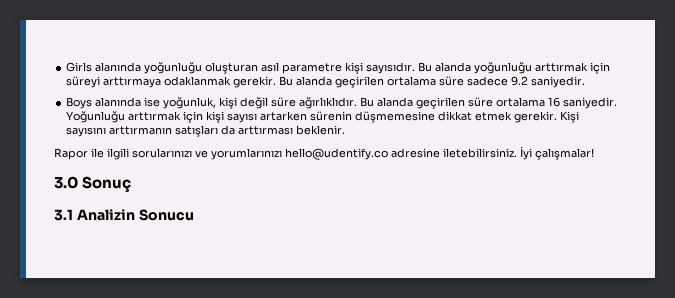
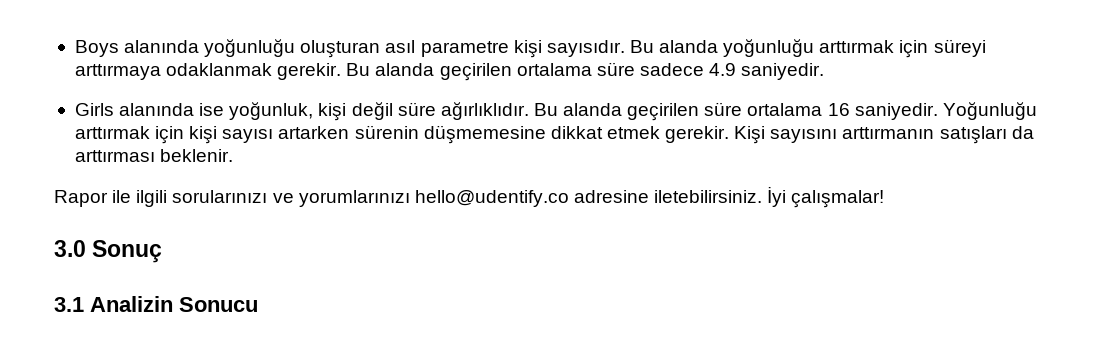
- Girls alanında yoğunluğu oluşturan asıl parametre kişi sayısıdır.
+ Boys alanında yoğunluğu oluşturan asıl parametre kişi sayısıdır.
- Bu alanda geçirilen ortalama süre sadece 9.2 saniyedir.
+ Bu alanda geçirilen ortalama süre sadece 4.9 saniyedir.
- Boys alanında ise yoğunluk, kişi değil süre ağırlıklıdır.
+ Girls alanında ise yoğunluk, kişi değil süre ağırlıklıdır.

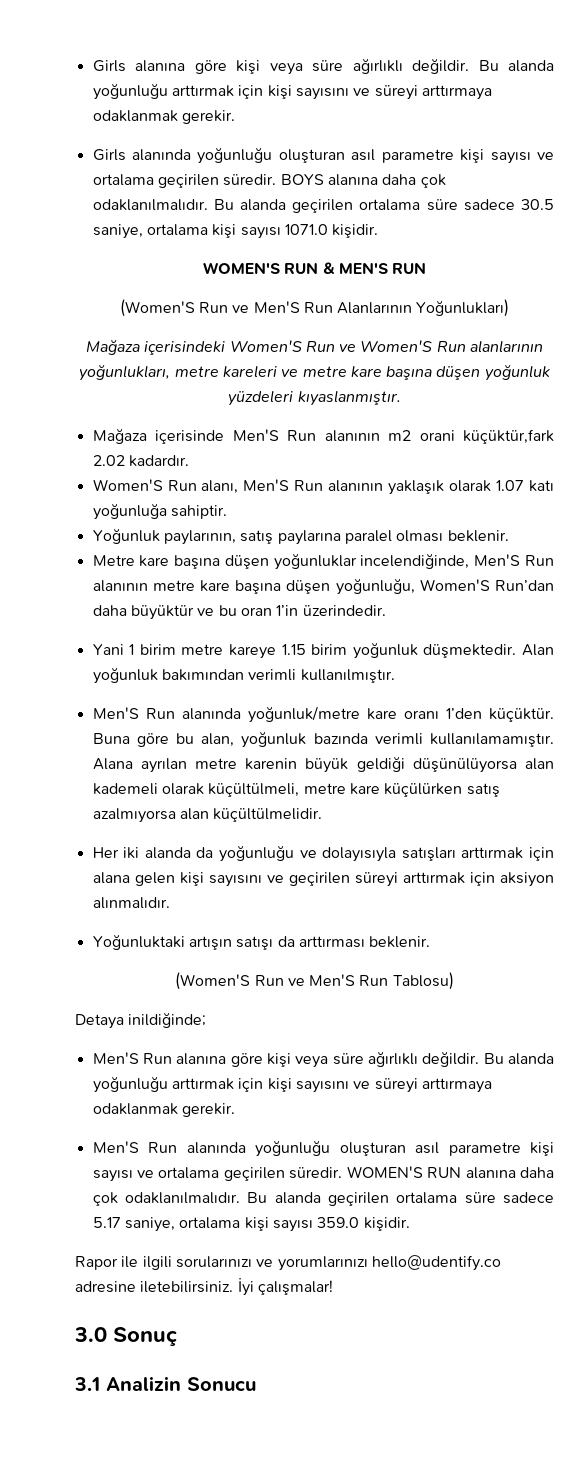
- Boys alanında yoğunluğu oluşturan asıl parametre kişi sayısıdır. Bu alanda yoğunluğu arttırmak için süreyi arttırmaya odaklanmak gerekir. Bu alanda geçirilen ortalama süre sadece 4.9 saniyedir.
- Girls alanında ise yoğunluk, kişi değil süre ağırlıklıdır. Bu alanda geçirilen süre ortalama 16 saniyedir. Yoğunluğu arttırmak için kişi sayısı artarken sürenin düşmemesine dikkat etmek gerekir. Kişi sayısını arttırmanın satışları da arttırması beklenir.
+ Girls alanına göre kişi veya süre ağırlıklı değildir. Bu alanda yoğunluğu arttırmak için kişi sayısını ve süreyi arttırmaya odaklanmak gerekir.
+ Girls alanında yoğunluğu oluşturan asıl parametre kişi sayısı ve ortalama geçirilen süredir. BOYS alanına daha çok odaklanılmalıdır. Bu alanda geçirilen ortalama süre sadece 30.5 saniye, ortalama kişi sayısı 1071.0 kişidir.
+ WOMEN'S RUN & MEN'S RUN
+ (Women'S Run ve Men'S Run Alanlarının Yoğunlukları)
+ Mağaza içerisindeki Women'S Run ve Women'S Run alanlarının yoğunlukları, metre kareleri ve metre kare başına düşen yoğunluk yüzdeleri kıyaslanmıştır.
+ Mağaza içerisinde Men'S Run alanının m2 orani küçüktür,fark 2.02 kadardır.
+ Women'S Run alanı, Men'S Run alanının yaklaşık olarak 1.07 katı yoğunluğa sahiptir.
+ Yoğunluk paylarının, satış paylarına paralel olması beklenir.
+ Metre kare başına düşen yoğunluklar incelendiğinde, Men'S Run alanının metre kare başına düşen yoğunluğu, Women'S Run’dan daha büyüktür ve bu oran 1’in üzerindedir.
+ Yani 1 birim metre kareye 1.15 birim yoğunluk düşmektedir. Alan yoğunluk bakımından verimli kullanılmıştır.
+ Men'S Run alanında yoğunluk/metre kare oranı 1’den küçüktür. Buna göre bu alan, yoğunluk bazında verimli kullanılamamıştır. Alana ayrılan metre karenin büyük geldiği düşünülüyorsa alan kademeli olarak küçültülmeli, metre kare küçülürken satış azalmıyorsa alan küçültülmelidir.
+ Her iki alanda da yoğunluğu ve dolayısıyla satışları arttırmak için alana gelen kişi sayısını ve geçirilen süreyi arttırmak için aksiyon alınmalıdır.
+ Yoğunluktaki artışın satışı da arttırması beklenir.
+ (Women'S Run ve Men'S Run Tablosu)
+ Detaya inildiğinde;
+ Men'S Run alanına göre kişi veya süre ağırlıklı değildir. Bu alanda yoğunluğu arttırmak için kişi sayısını ve süreyi arttırmaya odaklanmak gerekir.
+ Men'S Run alanında yoğunluğu oluşturan asıl parametre kişi sayısı ve ortalama geçirilen süredir. WOMEN'S RUN alanına daha çok odaklanılmalıdır. Bu alanda geçirilen ortalama süre sadece 5.17 saniye, ortalama kişi sayısı 359.0 kişidir.

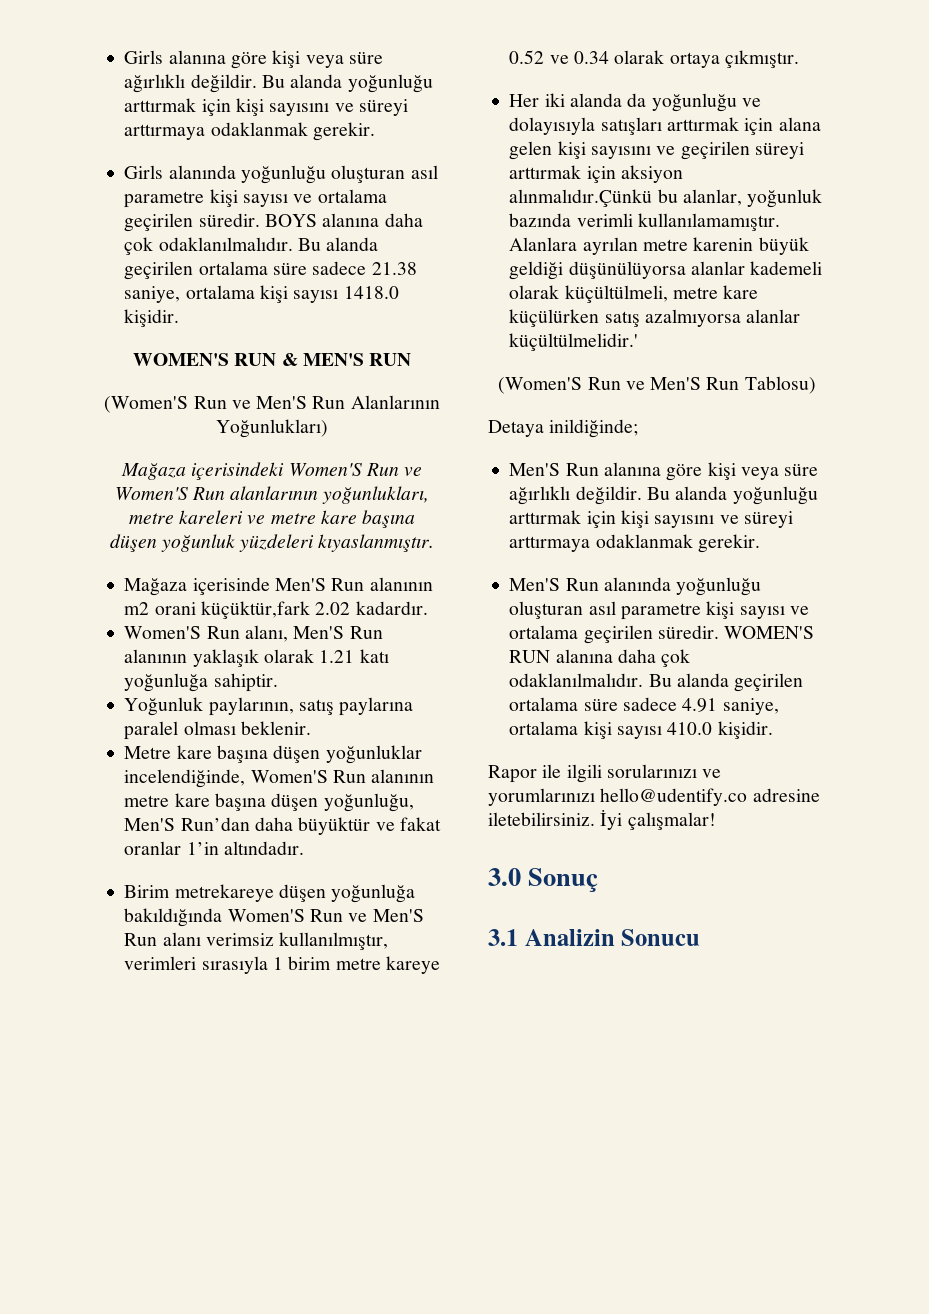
- Bu alanda geçirilen ortalama süre sadece 30.5 saniye, ortalama kişi sayısı 1071.0 kişidir.
+ Bu alanda geçirilen ortalama süre sadece 21.38 saniye, ortalama kişi sayısı 1418.0 kişidir.
- Women'S Run alanı, Men'S Run alanının yaklaşık olarak 1.07 katı yoğunluğa sahiptir.
+ Women'S Run alanı, Men'S Run alanının yaklaşık olarak 1.21 katı yoğunluğa sahiptir.
- Metre kare başına düşen yoğunluklar incelendiğinde, Men'S Run alanının metre kare başına düşen yoğunluğu, Women'S Run’dan daha büyüktür ve bu oran 1’in üzerindedir.
- Yani 1 birim metre kareye 1.15 birim yoğunluk düşmektedir. Alan yoğunluk bakımından verimli kullanılmıştır.
- Men'S Run alanında yoğunluk/metre kare oranı 1’den küçüktür. Buna göre bu alan, yoğunluk bazında verimli kullanılamamıştır. Alana ayrılan metre karenin büyük geldiği düşünülüyorsa alan kademeli olarak küçültülmeli, metre kare küçülürken satış azalmıyorsa alan küçültülmelidir.
+ Metre kare başına düşen yoğunluklar incelendiğinde, Women'S Run alanının metre kare başına düşen yoğunluğu, Men'S Run’dan daha büyüktür ve fakat oranlar 1’in altındadır.
+ Birim metrekareye düşen yoğunluğa bakıldığında Women'S Run ve Men'S Run alanı verimsiz kullanılmıştır, verimleri sırasıyla 1 birim metre kareye 0.52 ve 0.34 olarak ortaya çıkmıştır.
- Her iki alanda da yoğunluğu ve dolayısıyla satışları arttırmak için alana gelen kişi sayısını ve geçirilen süreyi arttırmak için aksiyon alınmalıdır.
- Yoğunluktaki artışın satışı da arttırması beklenir.
+ Her iki alanda da yoğunluğu ve dolayısıyla satışları arttırmak için alana gelen kişi sayısını ve geçirilen süreyi arttırmak için aksiyon alınmalıdır.Çünkü bu alanlar, yoğunluk bazında verimli kullanılamamıştır. Alanlara ayrılan metre karenin büyük geldiği düşünülüyorsa alanlar kademeli olarak küçültülmeli, metre kare küçülürken satış azalmıyorsa alanlar küçültülmelidir.'
- Bu alanda geçirilen ortalama süre sadece 5.17 saniye, ortalama kişi sayısı 359.0 kişidir.
+ Bu alanda geçirilen ortalama süre sadece 4.91 saniye, ortalama kişi sayısı 410.0 kişidir.

